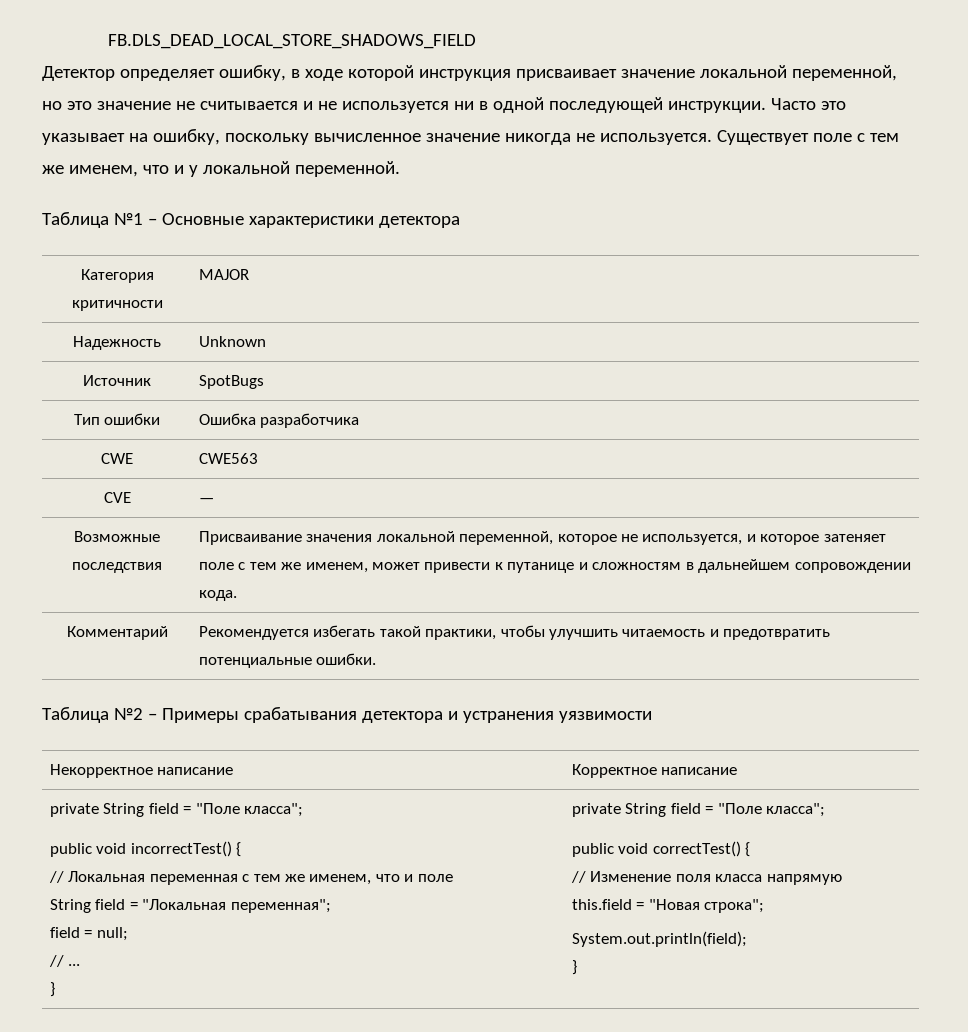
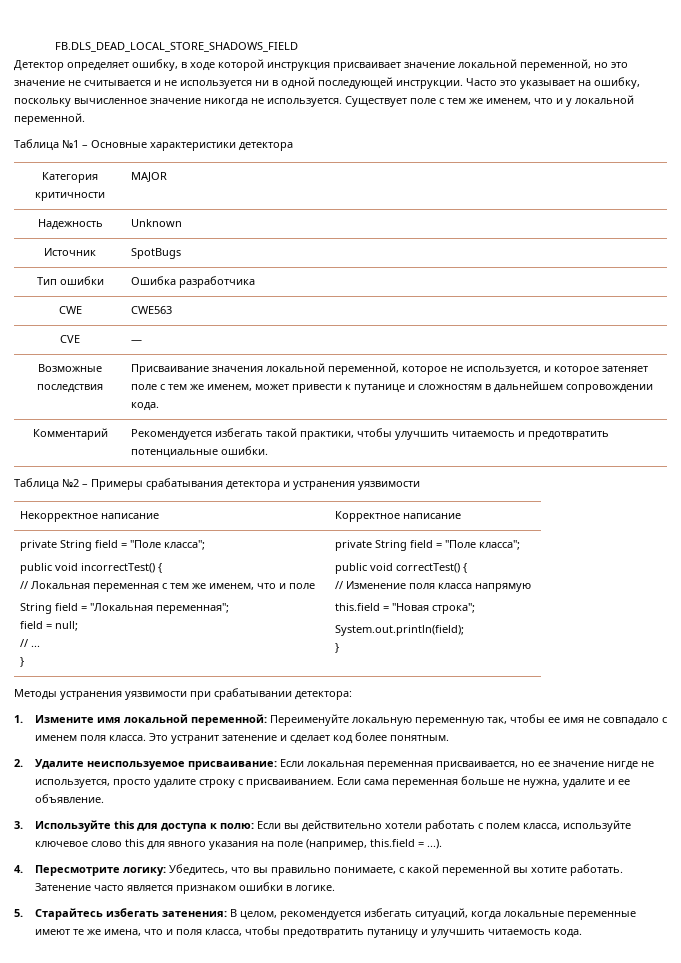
+ Методы устранения уязвимости при срабатывании детектора:
+ 1. Измените имя локальной переменной: Переименуйте локальную переменную так, чтобы ее имя не совпадало с именем поля класса. Это устранит затенение и сделает код более понятным.
+ 2. Удалите неиспользуемое присваивание: Если локальная переменная присваивается, но ее значение нигде не используется, просто удалите строку с присваиванием. Если сама переменная больше не нужна, удалите и ее объявление.
+ 3. Используйте this для доступа к полю: Если вы действительно хотели работать с полем класса, используйте ключевое слово this для явного указания на поле (например, this.field = ...).
+ 4. Пересмотрите логику: Убедитесь, что вы правильно понимаете, с какой переменной вы хотите работать. Затенение часто является признаком ошибки в логике.
+ 5. Старайтесь избегать затенения: В целом, рекомендуется избегать ситуаций, когда локальные переменные имеют те же имена, что и поля класса, чтобы предотвратить путаницу и улучшить читаемость кода.

